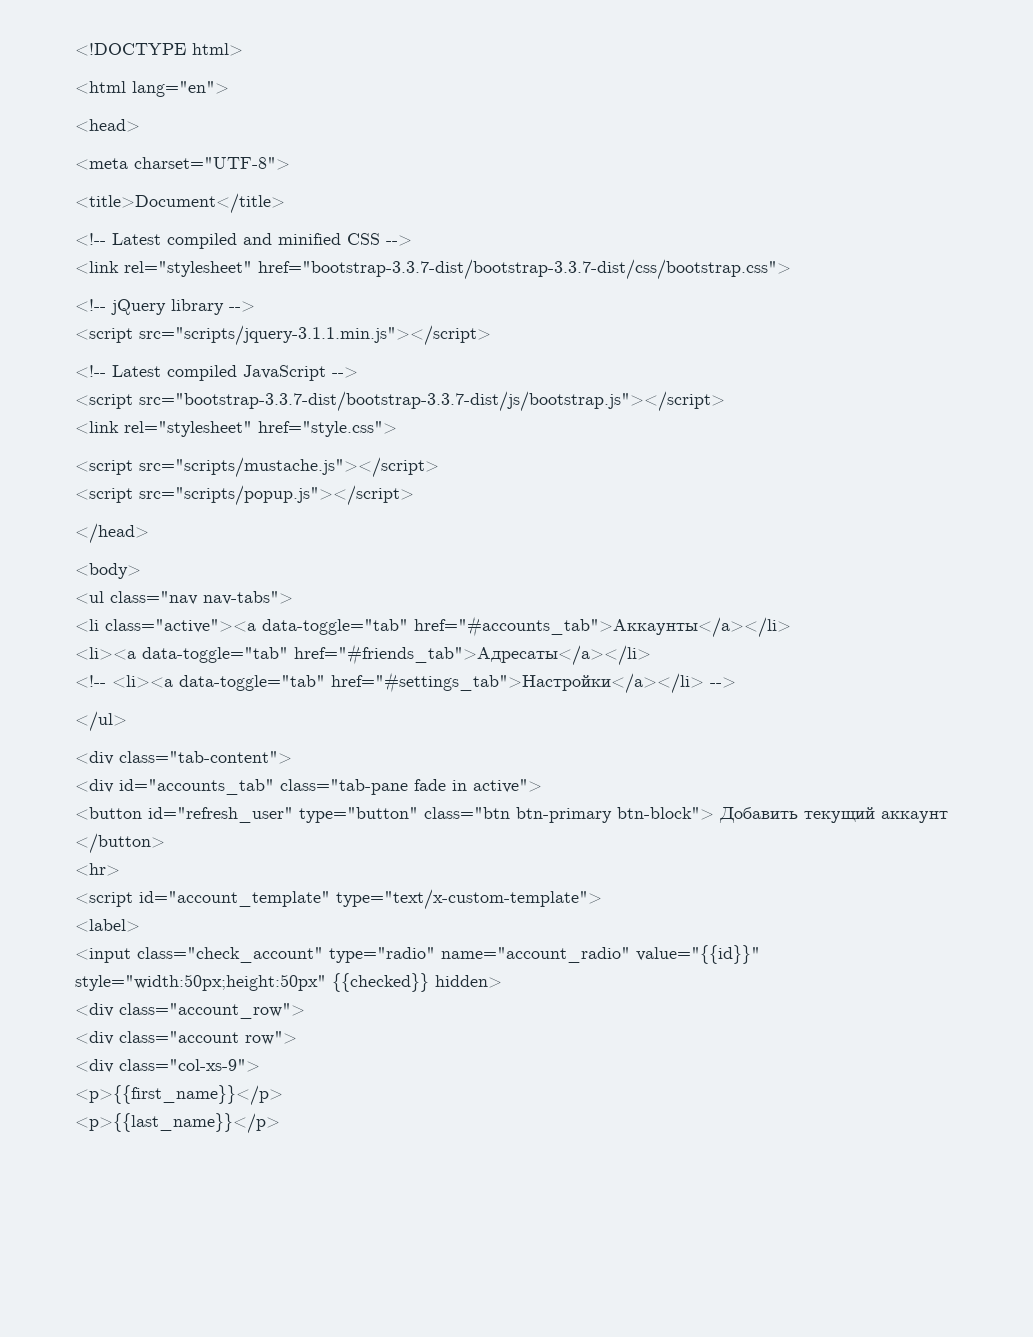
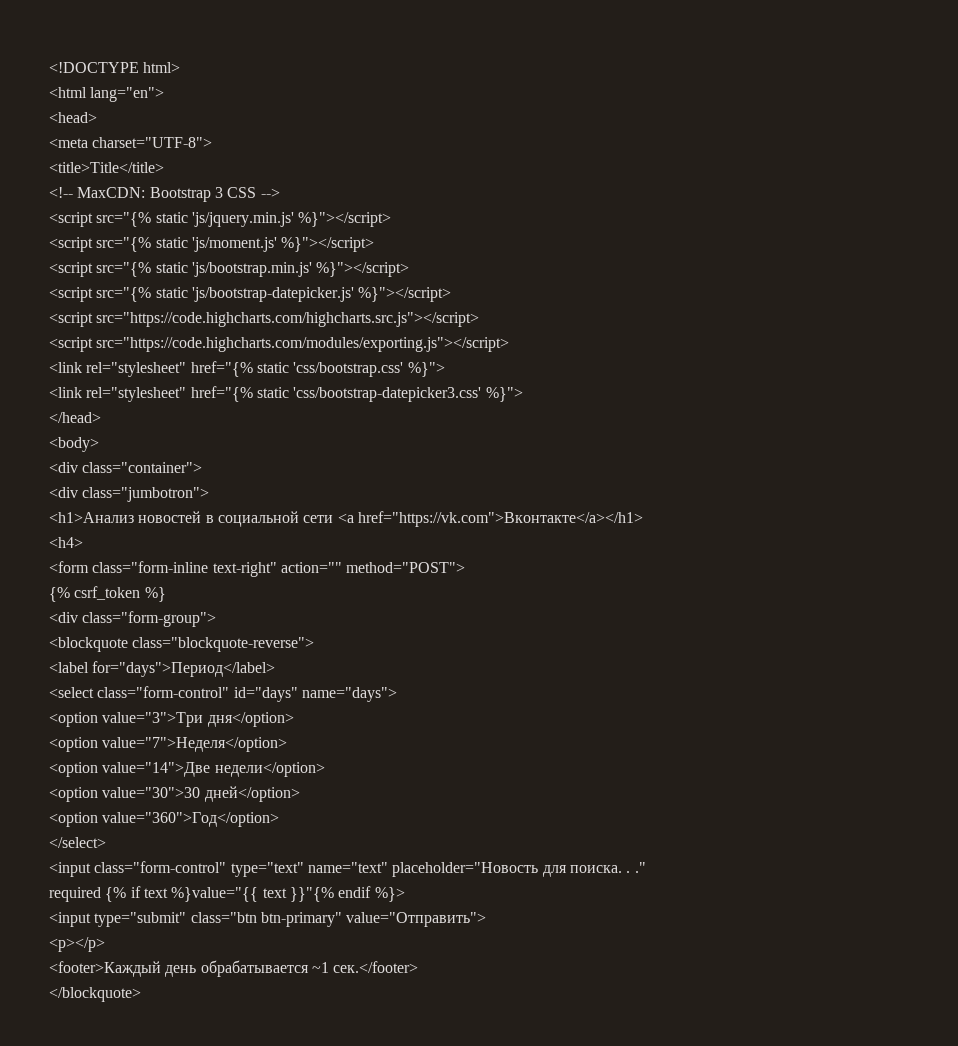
- <title>Document</title>
- <!-- Latest compiled and minified CSS -->
- <link rel="stylesheet" href="bootstrap-3.3.7-dist/bootstrap-3.3.7-dist/css/bootstrap.css">
- <!-- jQuery library -->
- <script src="scripts/jquery-3.1.1.min.js"></script>
- <!-- Latest compiled JavaScript -->
- <script src="bootstrap-3.3.7-dist/bootstrap-3.3.7-dist/js/bootstrap.js"></script>
- <link rel="stylesheet" href="style.css">
- <script src="scripts/mustache.js"></script>
- <script src="scripts/popup.js"></script>
+ <title>Title</title>
+ <!-- MaxCDN: Bootstrap 3 CSS -->
+ <script src="{% static 'js/jquery.min.js' %}"></script>
+ <script src="{% static 'js/moment.js' %}"></script>
+ <script src="{% static 'js/bootstrap.min.js' %}"></script>
+ <script src="{% static 'js/bootstrap-datepicker.js' %}"></script>
+ <script src="https://code.highcharts.com/highcharts.src.js"></script>
+ <script src="https://code.highcharts.com/modules/exporting.js"></script>
+ <link rel="stylesheet" href="{% static 'css/bootstrap.css' %}">
+ <link rel="stylesheet" href="{% static 'css/bootstrap-datepicker3.css' %}">
  </head>
  <body>
- <ul class="nav nav-tabs">
- <li class="active"><a data-toggle="tab" href="#accounts_tab">Аккаунты</a></li>
- <li><a data-toggle="tab" href="#friends_tab">Адресаты</a></li>
- <!-- <li><a data-toggle="tab" href="#settings_tab">Настройки</a></li> -->
- </ul>
- <div class="tab-content">
- <div id="accounts_tab" class="tab-pane fade in active">
- <button id="refresh_user" type="button" class="btn btn-primary btn-block"> Добавить текущий аккаунт </button>
- <hr>
- <script id="account_template" type="text/x-custom-template">
- <label>
- <input class="check_account" type="radio" name="account_radio" value="{{id}}" style="width:50px;height:50px" {{checked}} hidden>
- <div class="account_row">
- <div class="account row">
- <div class="col-xs-9">
- <p>{{first_name}}</p>
- <p>{{last_name}}</p>
+ <div class="container">
+ <div class="jumbotron">
+ <h1>Анализ новостей в социальной сети <a href="https://vk.com">Вконтакте</a></h1>
+ <h4>
+ <form class="form-inline text-right" action="" method="POST">
+ {% csrf_token %}
+ <div class="form-group">
+ <blockquote class="blockquote-reverse">
+ <label for="days">Период</label>
+ <select class="form-control" id="days" name="days">
+ <option value="3">Три дня</option>
+ <option value="7">Неделя</option>
+ <option value="14">Две недели</option>
+ <option value="30">30 дней</option>
+ <option value="360">Год</option>
+ </select>
+ <input class="form-control" type="text" name="text" placeholder="Новость для поиска. . ."
+ required {% if text %}value="{{ text }}"{% endif %}>
+ <input type="submit" class="btn btn-primary" value="Отправить">
+ <p></p>
+ <footer>Каждый день обрабатывается ~1 сек.</footer>
+ </blockquote>

